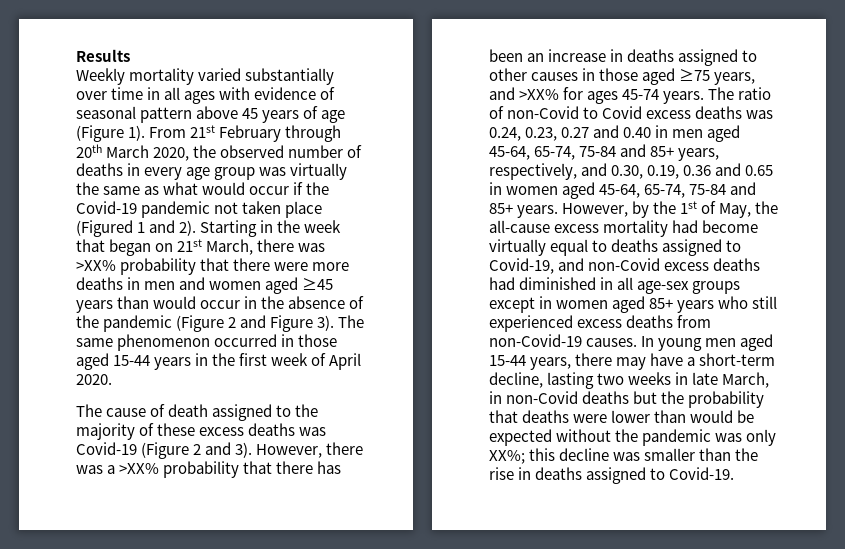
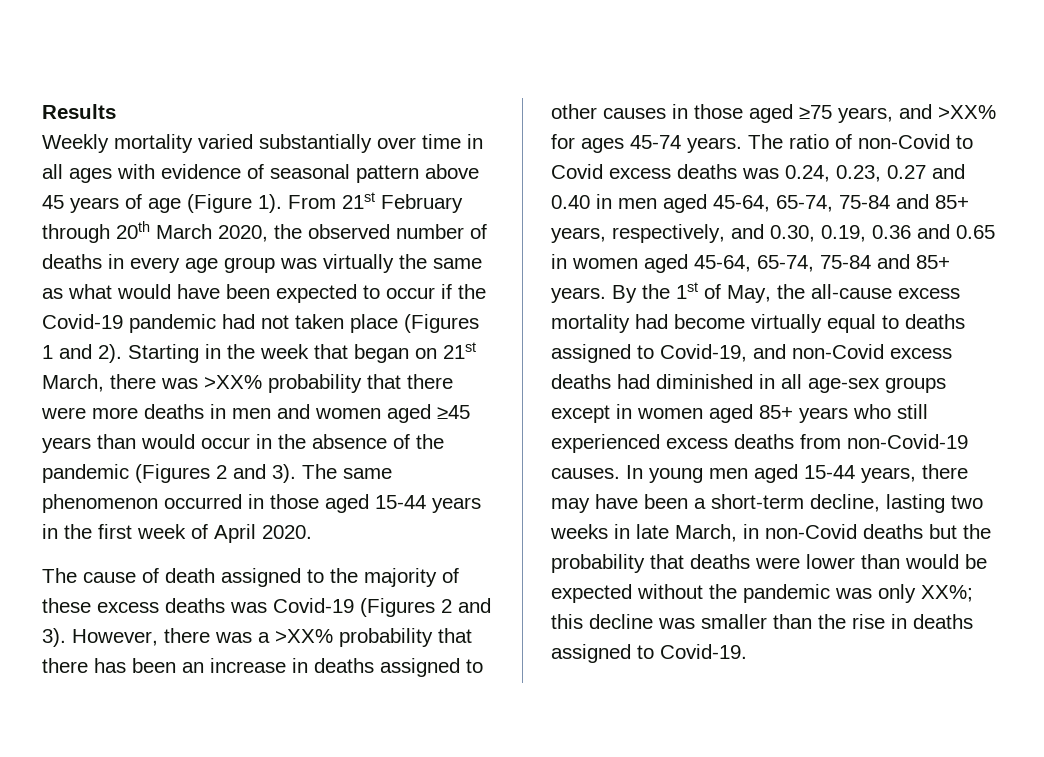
- From 21st February through 20th March 2020, the observed number of deaths in every age group was virtually the same as what would occur if the Covid-19 pandemic not taken place (Figured 1 and 2).
+ From 21st February through 20th March 2020, the observed number of deaths in every age group was virtually the same as what would have been expected to occur if the Covid-19 pandemic had not taken place (Figures 1 and 2).
- Starting in the week that began on 21st March, there was >XX% probability that there were more deaths in men and women aged ≥45 years than would occur in the absence of the pandemic (Figure 2 and Figure 3).
+ Starting in the week that began on 21st March, there was >XX% probability that there were more deaths in men and women aged ≥45 years than would occur in the absence of the pandemic (Figures 2 and 3).
- The cause of death assigned to the majority of these excess deaths was Covid-19 (Figure 2 and 3).
+ The cause of death assigned to the majority of these excess deaths was Covid-19 (Figures 2 and 3).
- However, by the 1st of May, the all-cause excess mortality had become virtually equal to deaths assigned to Covid-19, and non-Covid excess deaths had diminished in all age-sex groups except in women aged 85+ years who still experienced excess deaths from non-Covid-19 causes.
+ By the 1st of May, the all-cause excess mortality had become virtually equal to deaths assigned to Covid-19, and non-Covid excess deaths had diminished in all age-sex groups except in women aged 85+ years who still experienced excess deaths from non-Covid-19 causes.
- In young men aged 15-44 years, there may have a short-term decline, lasting two weeks in late March, in non-Covid deaths but the probability that deaths were lower than would be expected without the pandemic was only XX%; this decline was smaller than the rise in deaths assigned to Covid-19.
+ In young men aged 15-44 years, there may have been a short-term decline, lasting two weeks in late March, in non-Covid deaths but the probability that deaths were lower than would be expected without the pandemic was only XX%; this decline was smaller than the rise in deaths assigned to Covid-19.

